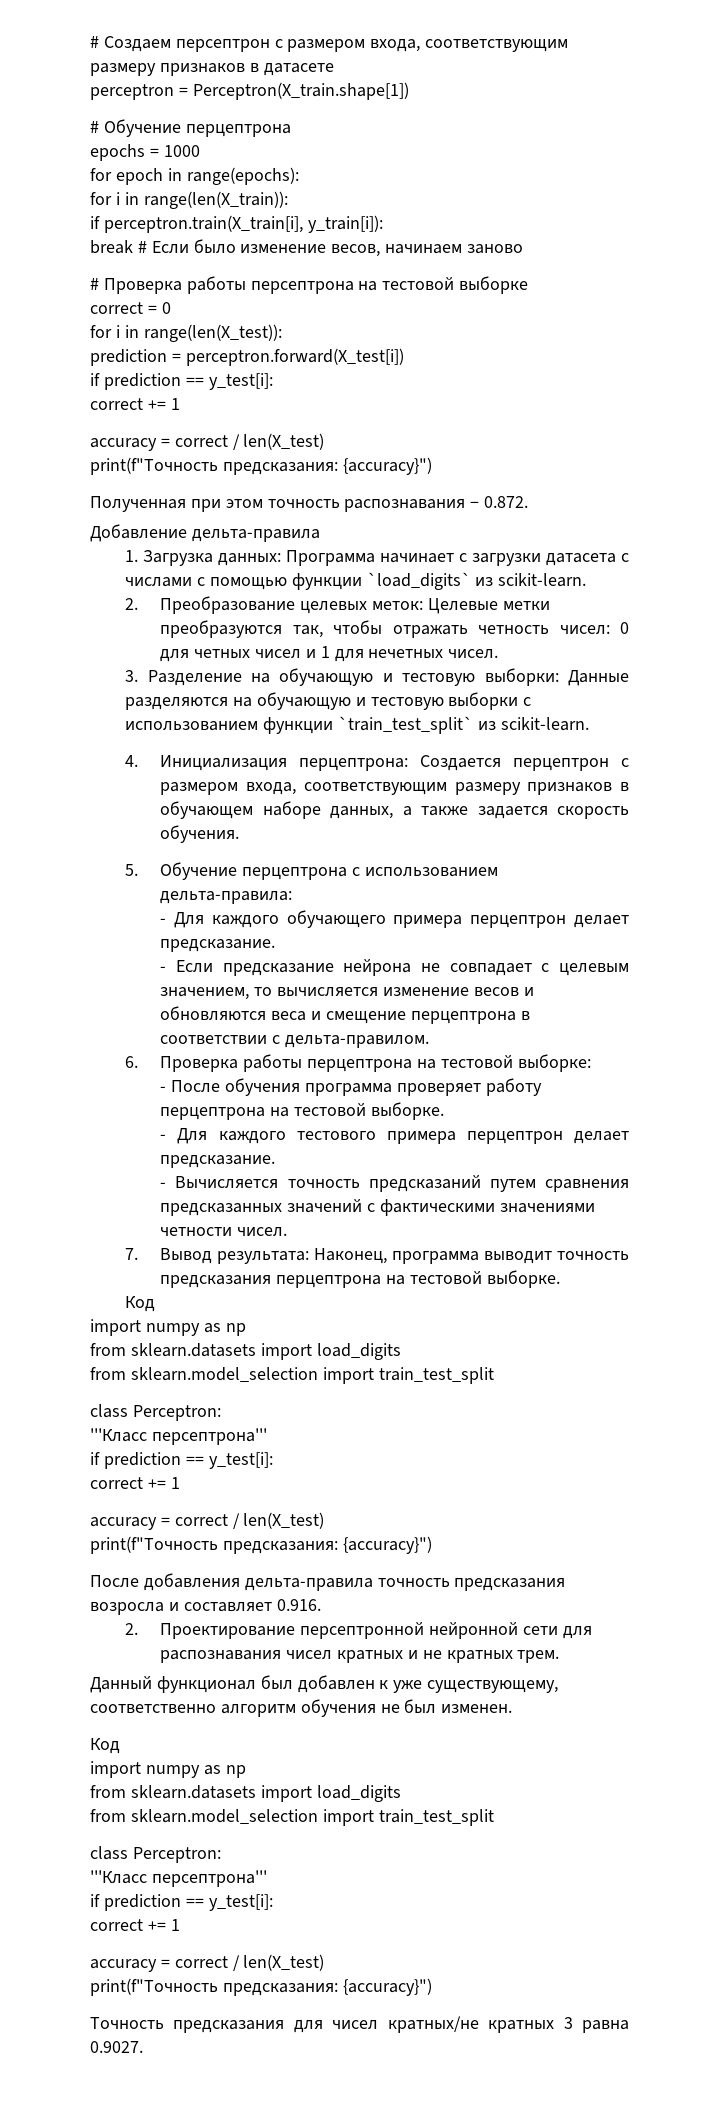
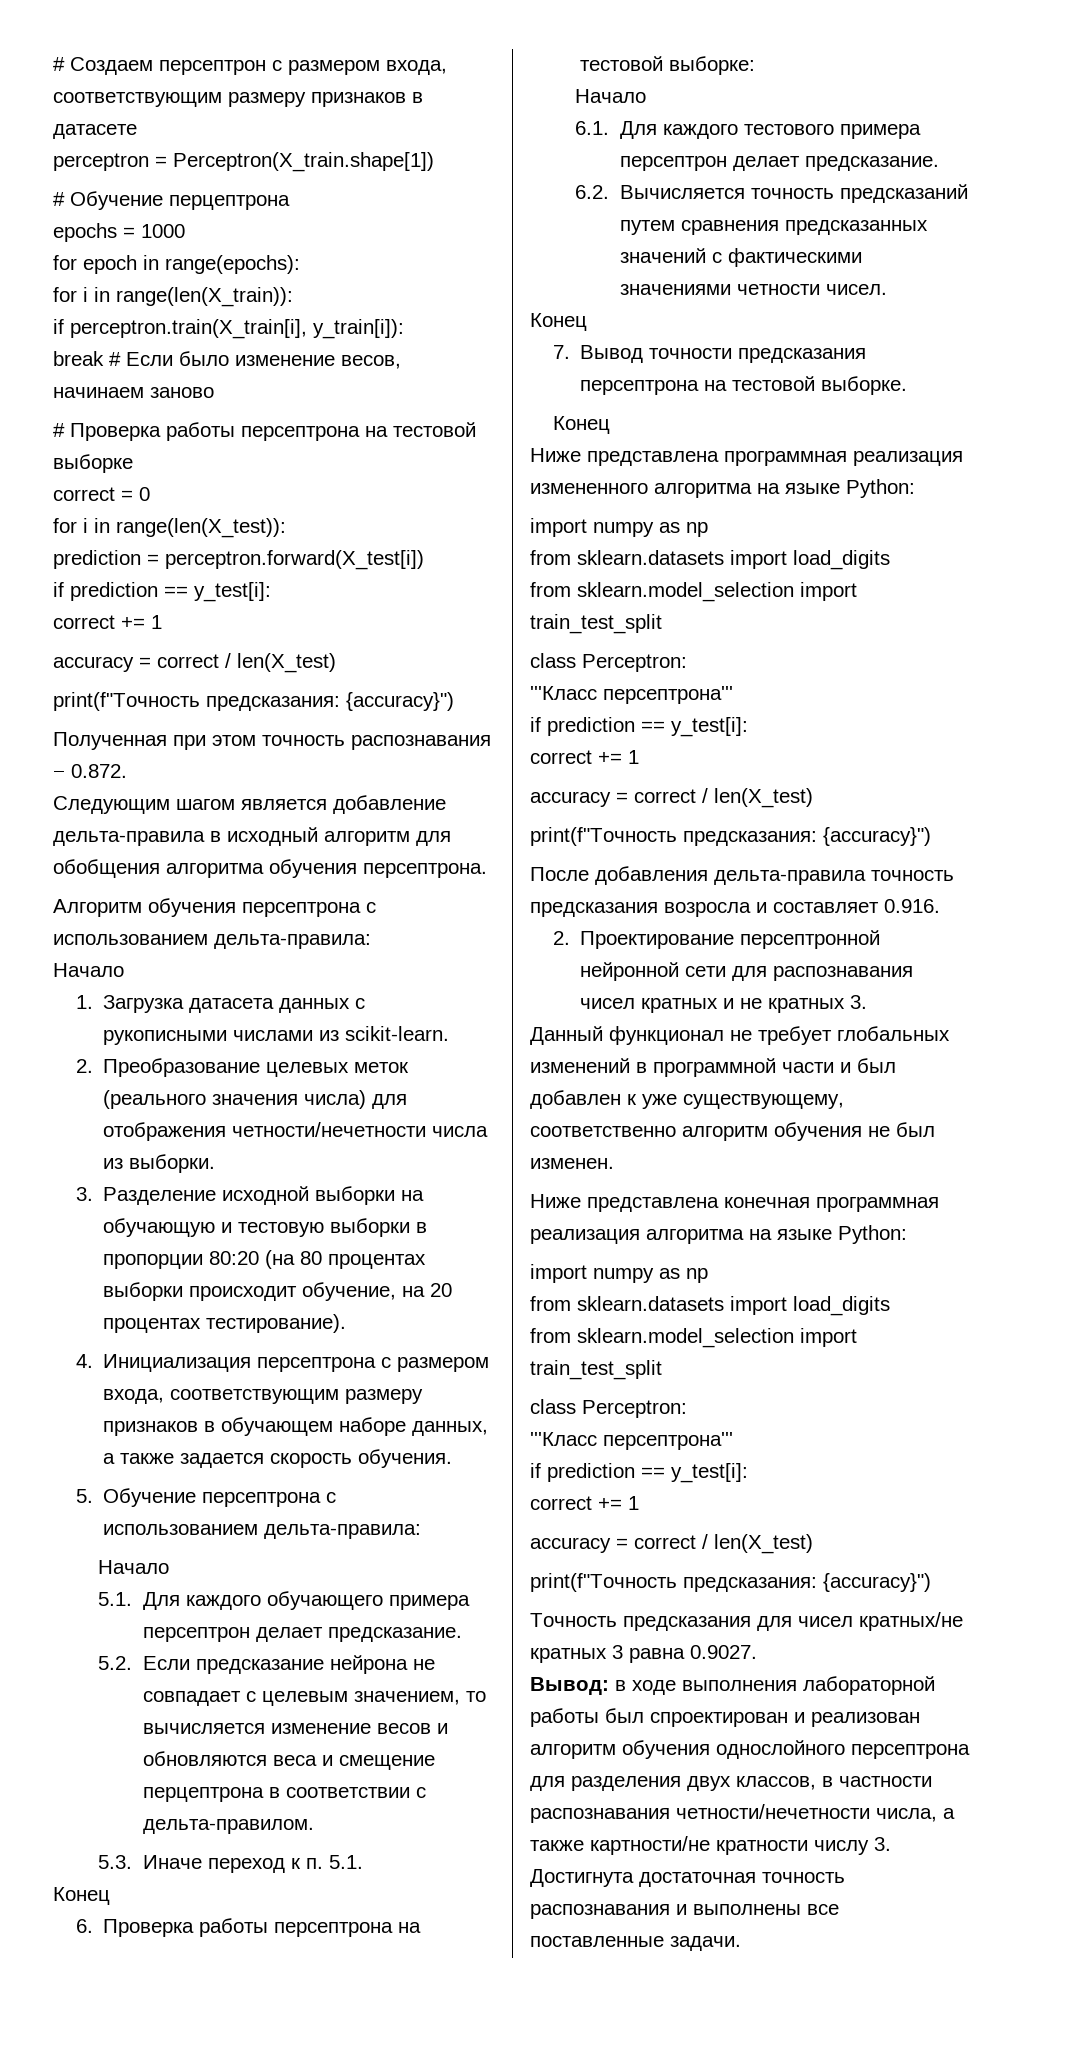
- Добавление дельта-правила
- 1. Загрузка данных: Программа начинает с загрузки датасета с числами с помощью функции `load_digits` из scikit-learn.
+ Следующим шагом является добавление дельта-правила в исходный алгоритм для обобщения алгоритма обучения персептрона.
+ Алгоритм обучения персептрона с использованием дельта-правила:
+ Начало
+ 1. Загрузка датасета данных с рукописными числами из scikit-learn.
- 2. Преобразование целевых меток: Целевые метки преобразуются так, чтобы отражать четность чисел: 0 для четных чисел и 1 для нечетных чисел.
- 3. Разделение на обучающую и тестовую выборки: Данные разделяются на обучающую и тестовую выборки с использованием функции `train_test_split` из scikit-learn.
+ 2. Преобразование целевых меток (реального значения числа) для отображения четности/нечетности числа из выборки.
+ 3. Разделение исходной выборки на обучающую и тестовую выборки в пропорции 80:20 (на 80 процентах выборки происходит обучение, на 20 процентах тестирование).
- 4. Инициализация перцептрона: Создается перцептрон с размером входа, соответствующим размеру признаков в обучающем наборе данных, а также задается скорость обучения.
+ 4. Инициализация персептрона с размером входа, соответствующим размеру признаков в обучающем наборе данных, а также задается скорость обучения.
- 5. Обучение перцептрона с использованием дельта-правила:
- - Для каждого обучающего примера перцептрон делает предсказание.
- - Если предсказание нейрона не совпадает с целевым значением, то вычисляется изменение весов и обновляются веса и смещение перцептрона в соответствии с дельта-правилом.
+ 5. Обучение персептрона с использованием дельта-правила:
+ Начало
+ 5.1. Для каждого обучающего примера персептрон делает предсказание.
+ 5.2. Если предсказание нейрона не совпадает с целевым значением, то вычисляется изменение весов и обновляются веса и смещение перцептрона в соответствии с дельта-правилом.
+ 5.3. Иначе переход к п. 5.1.
+ Конец
- 6. Проверка работы перцептрона на тестовой выборке:
- - После обучения программа проверяет работу перцептрона на тестовой выборке.
- - Для каждого тестового примера перцептрон делает предсказание.
- - Вычисляется точность предсказаний путем сравнения предсказанных значений с фактическими значениями четности чисел.
+ 6. Проверка работы персептрона на тестовой выборке:
+ Начало
+ 6.1. Для каждого тестового примера персептрон делает предсказание.
+ 6.2. Вычисляется точность предсказаний путем сравнения предсказанных значений с фактическими значениями четности чисел.
+ Конец
- 7. Вывод результата: Наконец, программа выводит точность предсказания перцептрона на тестовой выборке.
- Код
+ 7. Вывод точности предсказания персептрона на тестовой выборке.
+ Конец
+ Ниже представлена программная реализация измененного алгоритма на языке Python:
- 2. Проектирование персептронной нейронной сети для распознавания чисел кратных и не кратных трем.
+ 2. Проектирование персептронной нейронной сети для распознавания чисел кратных и не кратных 3.
- Данный функционал был добавлен к уже существующему, соответственно алгоритм обучения не был изменен.
- Код
+ Данный функционал не требует глобальных изменений в программной части и был добавлен к уже существующему, соответственно алгоритм обучения не был изменен.
+ Ниже представлена конечная программная реализация алгоритма на языке Python:
+ Вывод: в ходе выполнения лабораторной работы был спроектирован и реализован алгоритм обучения однослойного персептрона для разделения двух классов, в частности распознавания четности/нечетности числа, а также картности/не кратности числу 3. Достигнута достаточная точность распознавания и выполнены все поставленные задачи.

